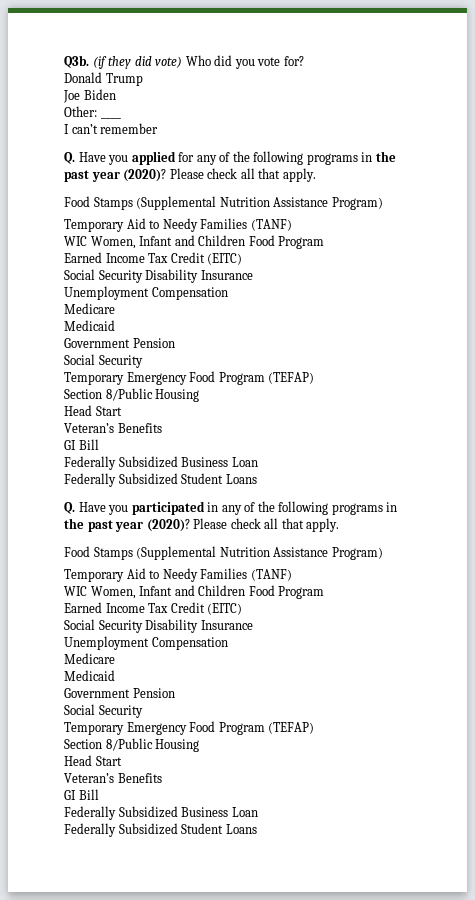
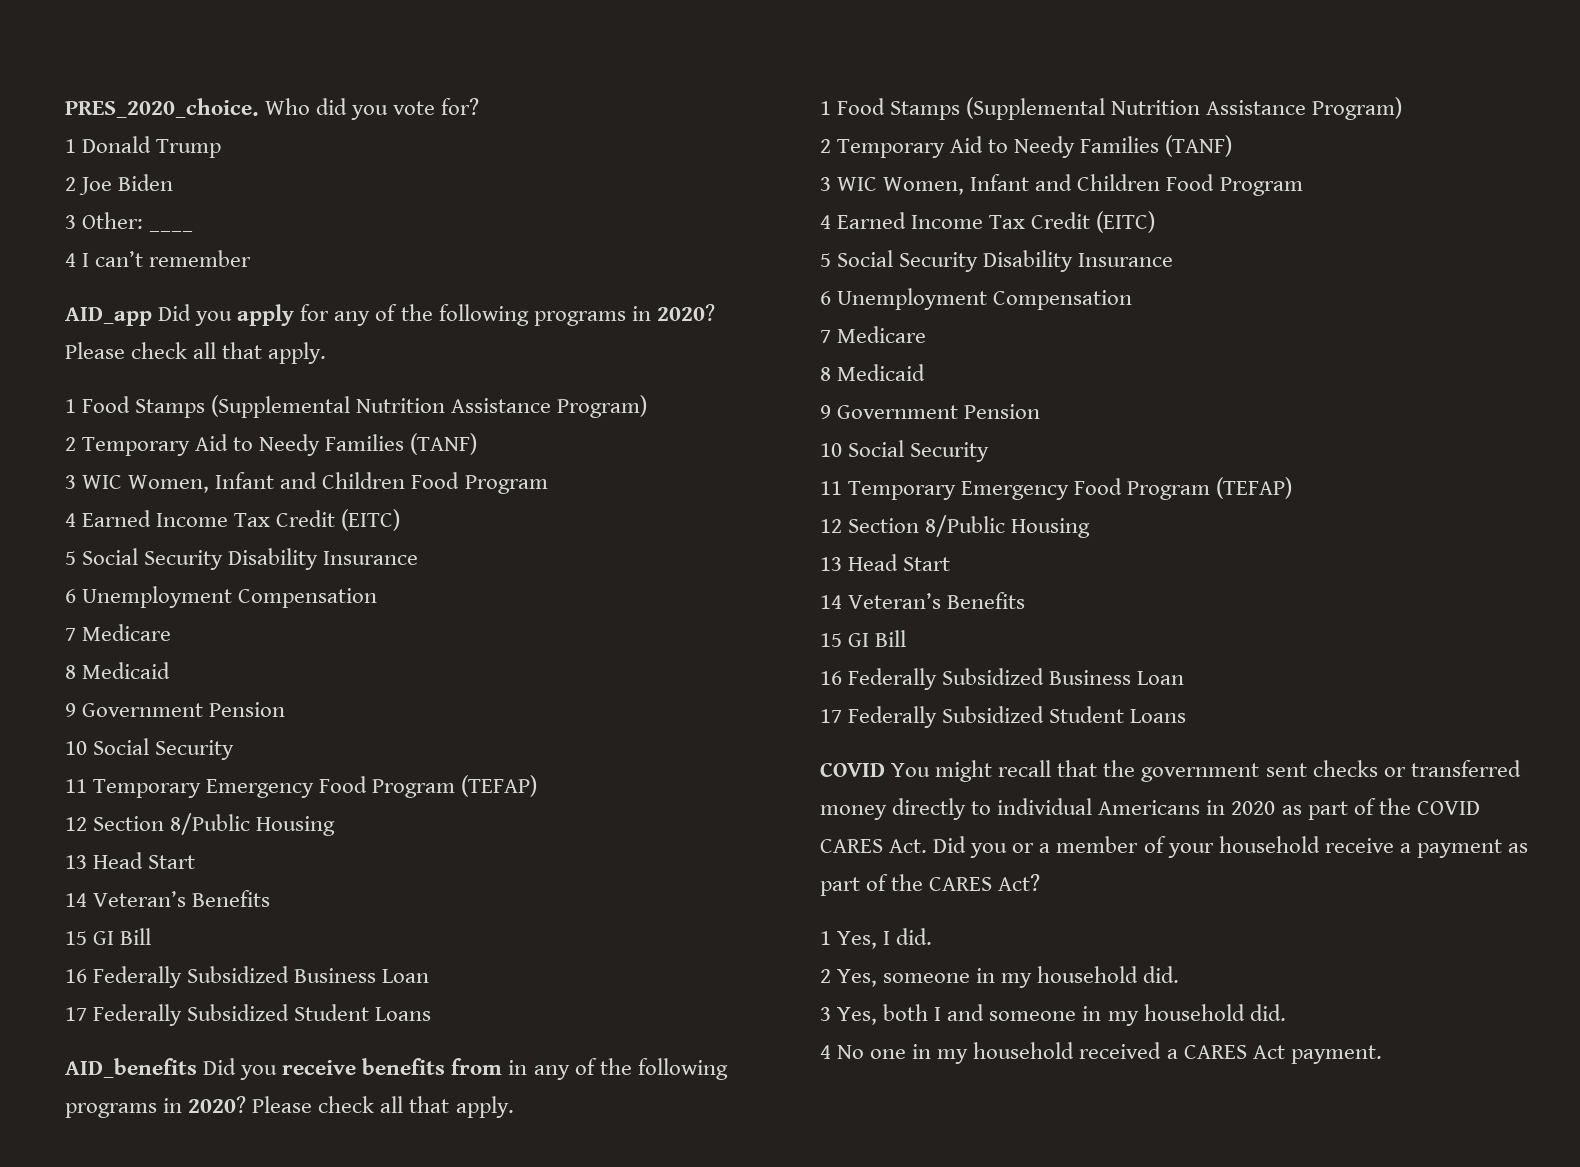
- Q3b. (if they did vote) Who did you vote for?
+ PRES_2020_choice. Who did you vote for?
- Donald Trump
+ 1 Donald Trump
- Joe Biden
+ 2 Joe Biden
- Other: ____
+ 3 Other: ____
- I can’t remember
+ 4 I can’t remember
- Q. Have you applied for any of the following programs in the past year (2020)? Please check all that apply.
- Food Stamps (Supplemental Nutrition Assistance Program)
- Temporary Aid to Needy Families (TANF)
- WIC Women, Infant and Children Food Program
- Earned Income Tax Credit (EITC)
- Social Security Disability Insurance
- Unemployment Compensation
- Medicare
- Medicaid
- Government Pension
- Social Security
- Temporary Emergency Food Program (TEFAP)
- Section 8/Public Housing
- Head Start
- Veteran’s Benefits
- GI Bill
- Federally Subsidized Business Loan
- Federally Subsidized Student Loans
- Q. Have you participated in any of the following programs in the past year (2020)? Please check all that apply.
- Food Stamps (Supplemental Nutrition Assistance Program)
- Temporary Aid to Needy Families (TANF)
- WIC Women, Infant and Children Food Program
- Earned Income Tax Credit (EITC)
- Social Security Disability Insurance
- Unemployment Compensation
- Medicare
- Medicaid
- Government Pension
- Social Security
- Temporary Emergency Food Program (TEFAP)
- Section 8/Public Housing
- Head Start
- Veteran’s Benefits
- GI Bill
- Federally Subsidized Business Loan
- Federally Subsidized Student Loans
+ AID_app Did you apply for any of the following programs in 2020? Please check all that apply.
+ 1 Food Stamps (Supplemental Nutrition Assistance Program)
+ 2 Temporary Aid to Needy Families (TANF)
+ 3 WIC Women, Infant and Children Food Program
+ 4 Earned Income Tax Credit (EITC)
+ 5 Social Security Disability Insurance
+ 6 Unemployment Compensation
+ 7 Medicare
+ 8 Medicaid
+ 9 Government Pension
+ 10 Social Security
+ 11 Temporary Emergency Food Program (TEFAP)
+ 12 Section 8/Public Housing
+ 13 Head Start
+ 14 Veteran’s Benefits
+ 15 GI Bill
+ 16 Federally Subsidized Business Loan
+ 17 Federally Subsidized Student Loans
+ AID_benefits Did you receive benefits from in any of the following programs in 2020? Please check all that apply.
+ 1 Food Stamps (Supplemental Nutrition Assistance Program)
+ 2 Temporary Aid to Needy Families (TANF)
+ 3 WIC Women, Infant and Children Food Program
+ 4 Earned Income Tax Credit (EITC)
+ 5 Social Security Disability Insurance
+ 6 Unemployment Compensation
+ 7 Medicare
+ 8 Medicaid
+ 9 Government Pension
+ 10 Social Security
+ 11 Temporary Emergency Food Program (TEFAP)
+ 12 Section 8/Public Housing
+ 13 Head Start
+ 14 Veteran’s Benefits
+ 15 GI Bill
+ 16 Federally Subsidized Business Loan
+ 17 Federally Subsidized Student Loans
+ COVID You might recall that the government sent checks or transferred money directly to individual Americans in 2020 as part of the COVID CARES Act. Did you or a member of your household receive a payment as part of the CARES Act?
+ 1 Yes, I did.
+ 2 Yes, someone in my household did.
+ 3 Yes, both I and someone in my household did.
+ 4 No one in my household received a CARES Act payment.

